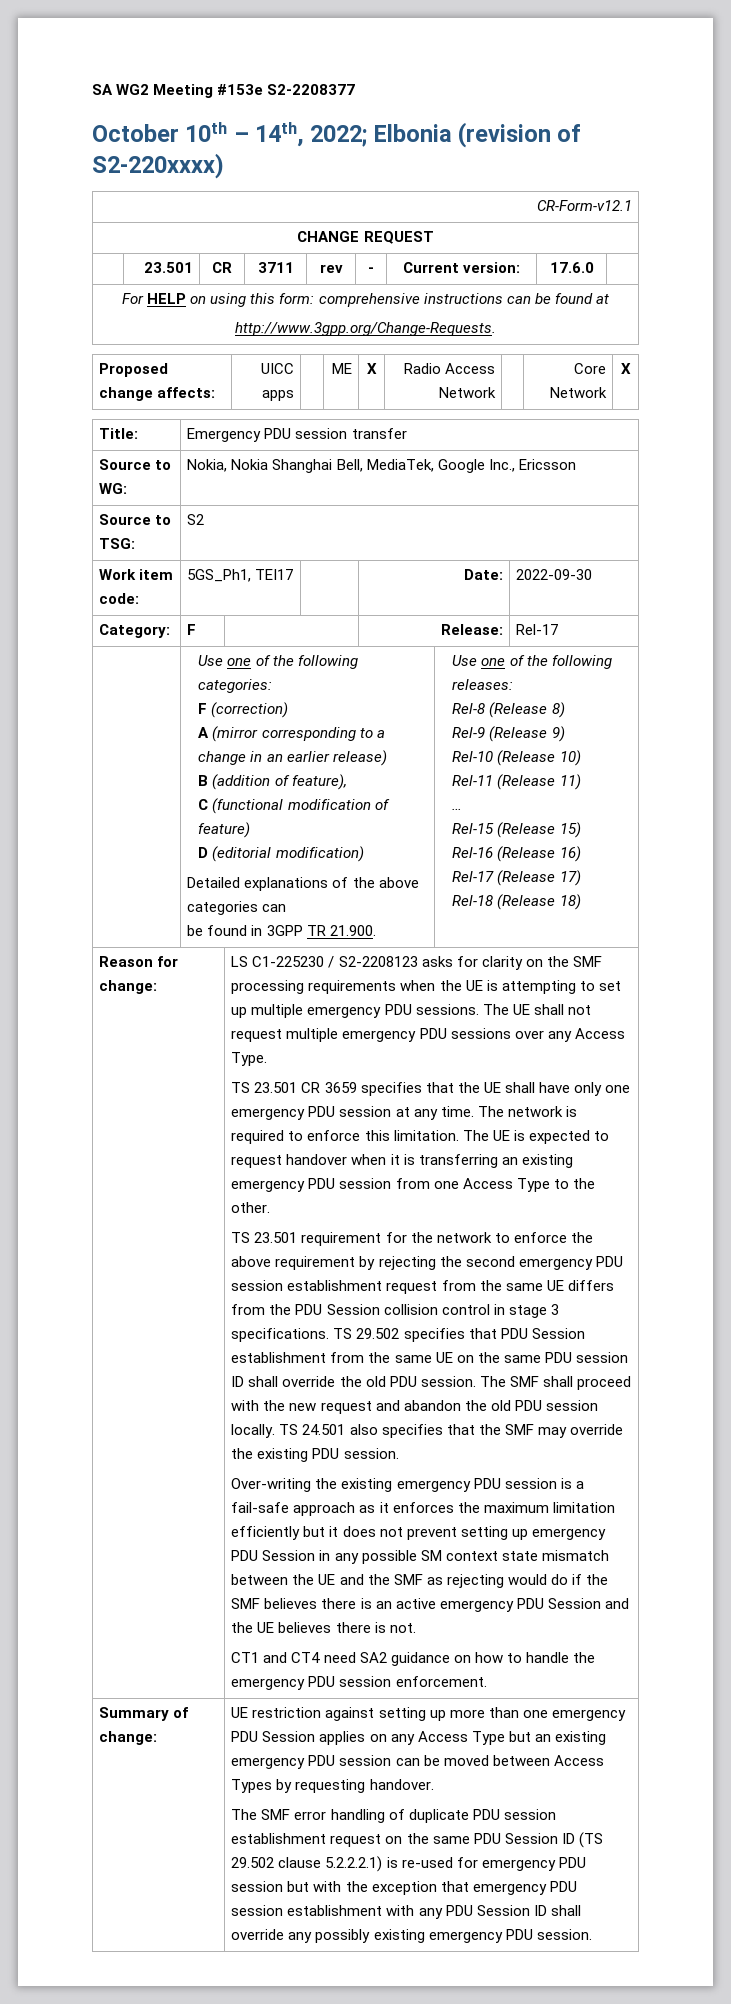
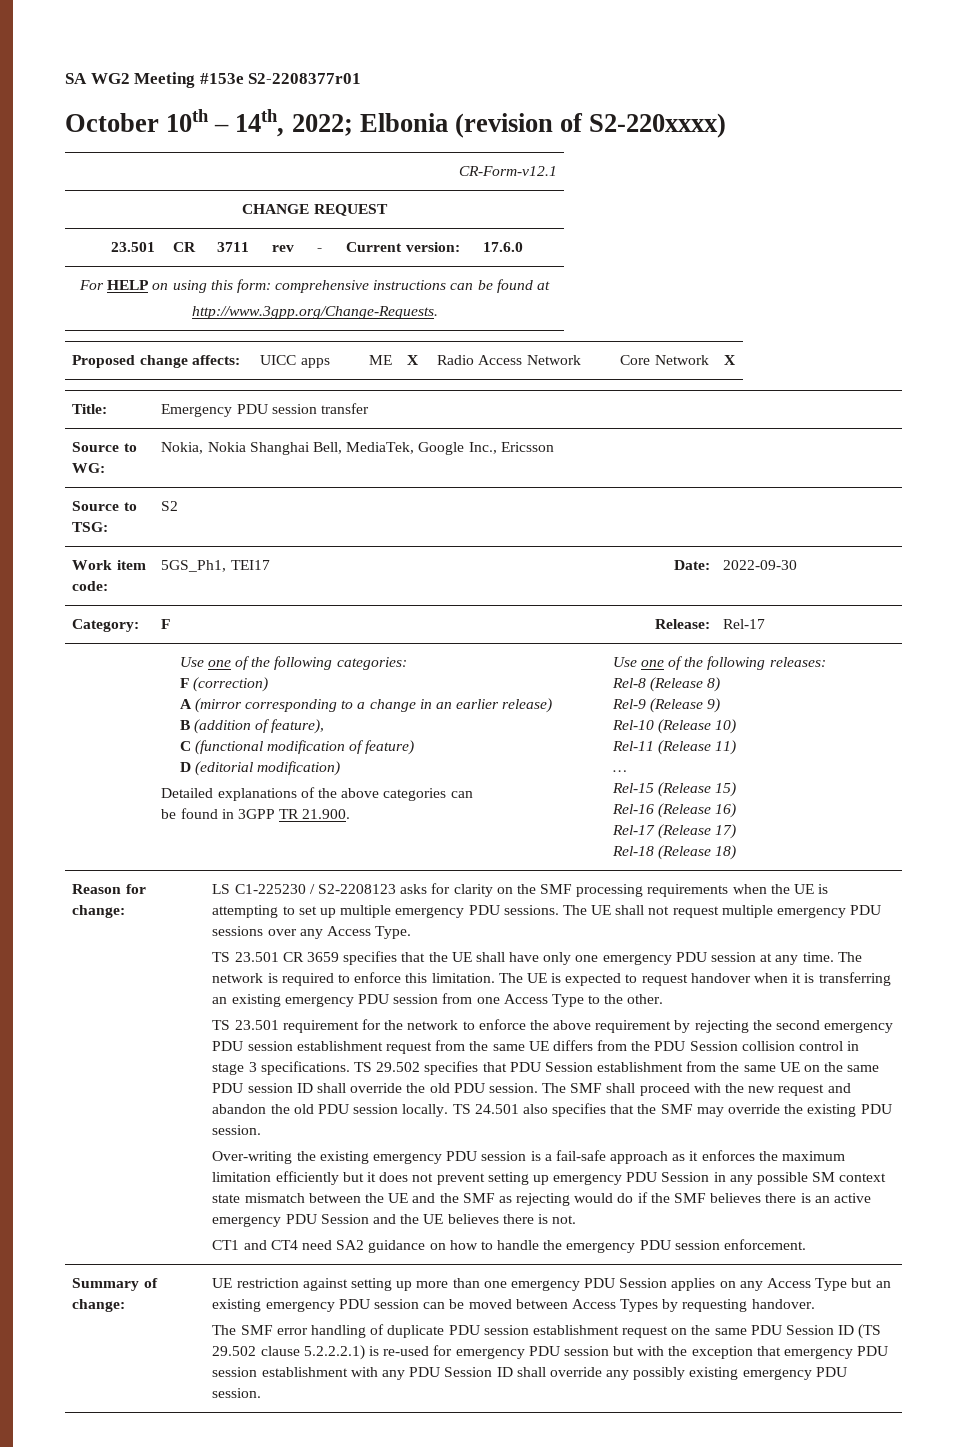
- SA WG2 Meeting #153e S2-2208377
+ SA WG2 Meeting #153e S2-2208377r01

